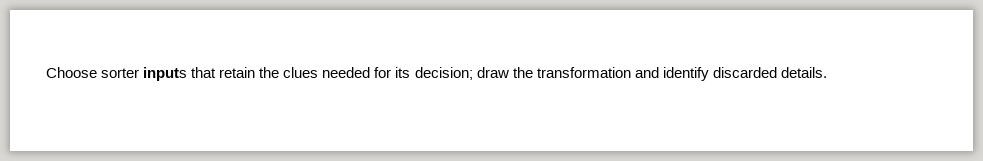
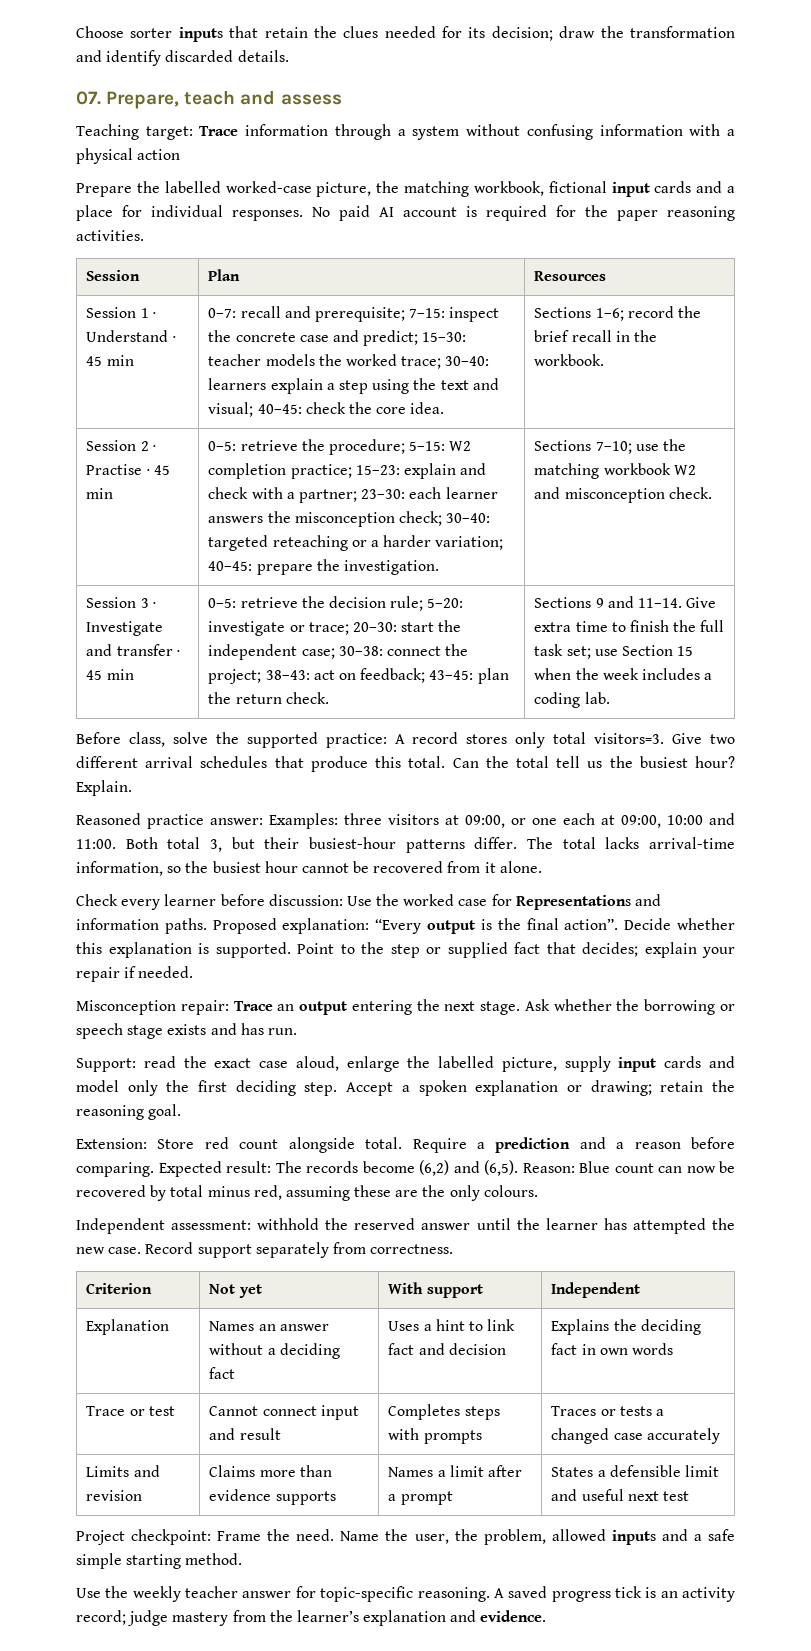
+ 07. Prepare, teach and assess
+ Teaching target: Trace information through a system without confusing information with a physical action
+ Prepare the labelled worked-case picture, the matching workbook, fictional input cards and a place for individual responses. No paid AI account is required for the paper reasoning activities.
+ Session | Plan | Resources
+ Session 1 · Understand · 45 min | 0–7: recall and prerequisite; 7–15: inspect the concrete case and predict; 15–30: teacher models the worked trace; 30–40: learners explain a step using the text and visual; 40–45: check the core idea. | Sections 1–6; record the brief recall in the workbook.
+ Session 2 · Practise · 45 min | 0–5: retrieve the procedure; 5–15: W2 completion practice; 15–23: explain and check with a partner; 23–30: each learner answers the misconception check; 30–40: targeted reteaching or a harder variation; 40–45: prepare the investigation. | Sections 7–10; use the matching workbook W2 and misconception check.
+ Session 3 · Investigate and transfer · 45 min | 0–5: retrieve the decision rule; 5–20: investigate or trace; 20–30: start the independent case; 30–38: connect the project; 38–43: act on feedback; 43–45: plan the return check. | Sections 9 and 11–14. Give extra time to finish the full task set; use Section 15 when the week includes a coding lab.
+ Before class, solve the supported practice: A record stores only total visitors=3. Give two different arrival schedules that produce this total. Can the total tell us the busiest hour? Explain.
+ Reasoned practice answer: Examples: three visitors at 09:00, or one each at 09:00, 10:00 and 11:00. Both total 3, but their busiest-hour patterns differ. The total lacks arrival-time information, so the busiest hour cannot be recovered from it alone.
+ Check every learner before discussion: Use the worked case for Representations and information paths. Proposed explanation: “Every output is the final action”. Decide whether this explanation is supported. Point to the step or supplied fact that decides; explain your repair if needed.
+ Misconception repair: Trace an output entering the next stage. Ask whether the borrowing or speech stage exists and has run.
+ Support: read the exact case aloud, enlarge the labelled picture, supply input cards and model only the first deciding step. Accept a spoken explanation or drawing; retain the reasoning goal.
+ Extension: Store red count alongside total. Require a prediction and a reason before comparing. Expected result: The records become (6,2) and (6,5). Reason: Blue count can now be recovered by total minus red, assuming these are the only colours.
+ Independent assessment: withhold the reserved answer until the learner has attempted the new case. Record support separately from correctness.
+ Criterion | Not yet | With support | Independent
+ Explanation | Names an answer without a deciding fact | Uses a hint to link fact and decision | Explains the deciding fact in own words
+ Trace or test | Cannot connect input and result | Completes steps with prompts | Traces or tests a changed case accurately
+ Limits and revision | Claims more than evidence supports | Names a limit after a prompt | States a defensible limit and useful next test
+ Project checkpoint: Frame the need. Name the user, the problem, allowed inputs and a safe simple starting method.
+ Use the weekly teacher answer for topic-specific reasoning. A saved progress tick is an activity record; judge mastery from the learner’s explanation and evidence.

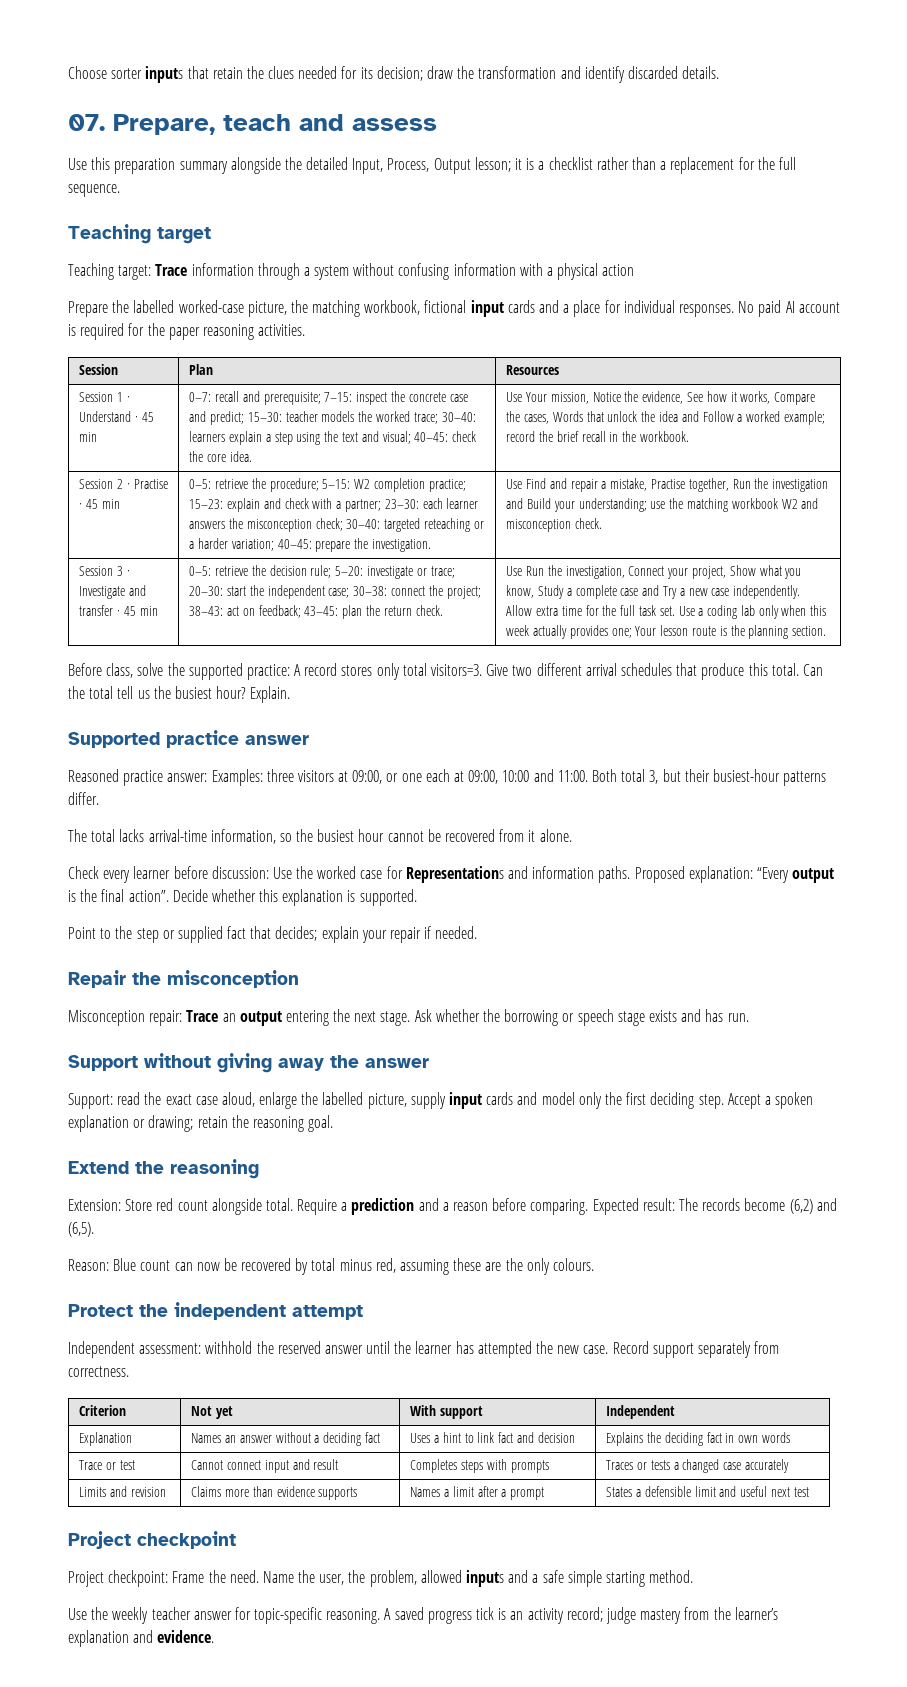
+ Use this preparation summary alongside the detailed Input, Process, Output lesson; it is a checklist rather than a replacement for the full sequence.
+ Teaching target
- Sections 1–6; record the brief recall in the workbook.
+ Use Your mission, Notice the evidence, See how it works, Compare the cases, Words that unlock the idea and Follow a worked example; record the brief recall in the workbook.
- Sections 7–10; use the matching workbook W2 and misconception check.
+ Use Find and repair a mistake, Practise together, Run the investigation and Build your understanding; use the matching workbook W2 and misconception check.
- Sections 9 and 11–14. Give extra time to finish the full task set; use Section 15 when the week includes a coding lab.
+ Use Run the investigation, Connect your project, Show what you know, Study a complete case and Try a new case independently. Allow extra time for the full task set. Use a coding lab only when this week actually provides one; Your lesson route is the planning section.
+ Supported practice answer
- Both total 3, but their busiest-hour patterns differ. The total lacks arrival-time information, so the busiest hour cannot be recovered from it alone.
+ Both total 3, but their busiest-hour patterns differ.
+ The total lacks arrival-time information, so the busiest hour cannot be recovered from it alone.
- Decide whether this explanation is supported. Point to the step or supplied fact that decides; explain your repair if needed.
+ Decide whether this explanation is supported.
+ Point to the step or supplied fact that decides; explain your repair if needed.
+ Repair the misconception
+ Support without giving away the answer
+ Extend the reasoning
- Expected result: The records become (6,2) and (6,5). Reason: Blue count can now be recovered by total minus red, assuming these are the only colours.
+ Expected result: The records become (6,2) and (6,5).
+ Reason: Blue count can now be recovered by total minus red, assuming these are the only colours.
+ Protect the independent attempt
+ Project checkpoint

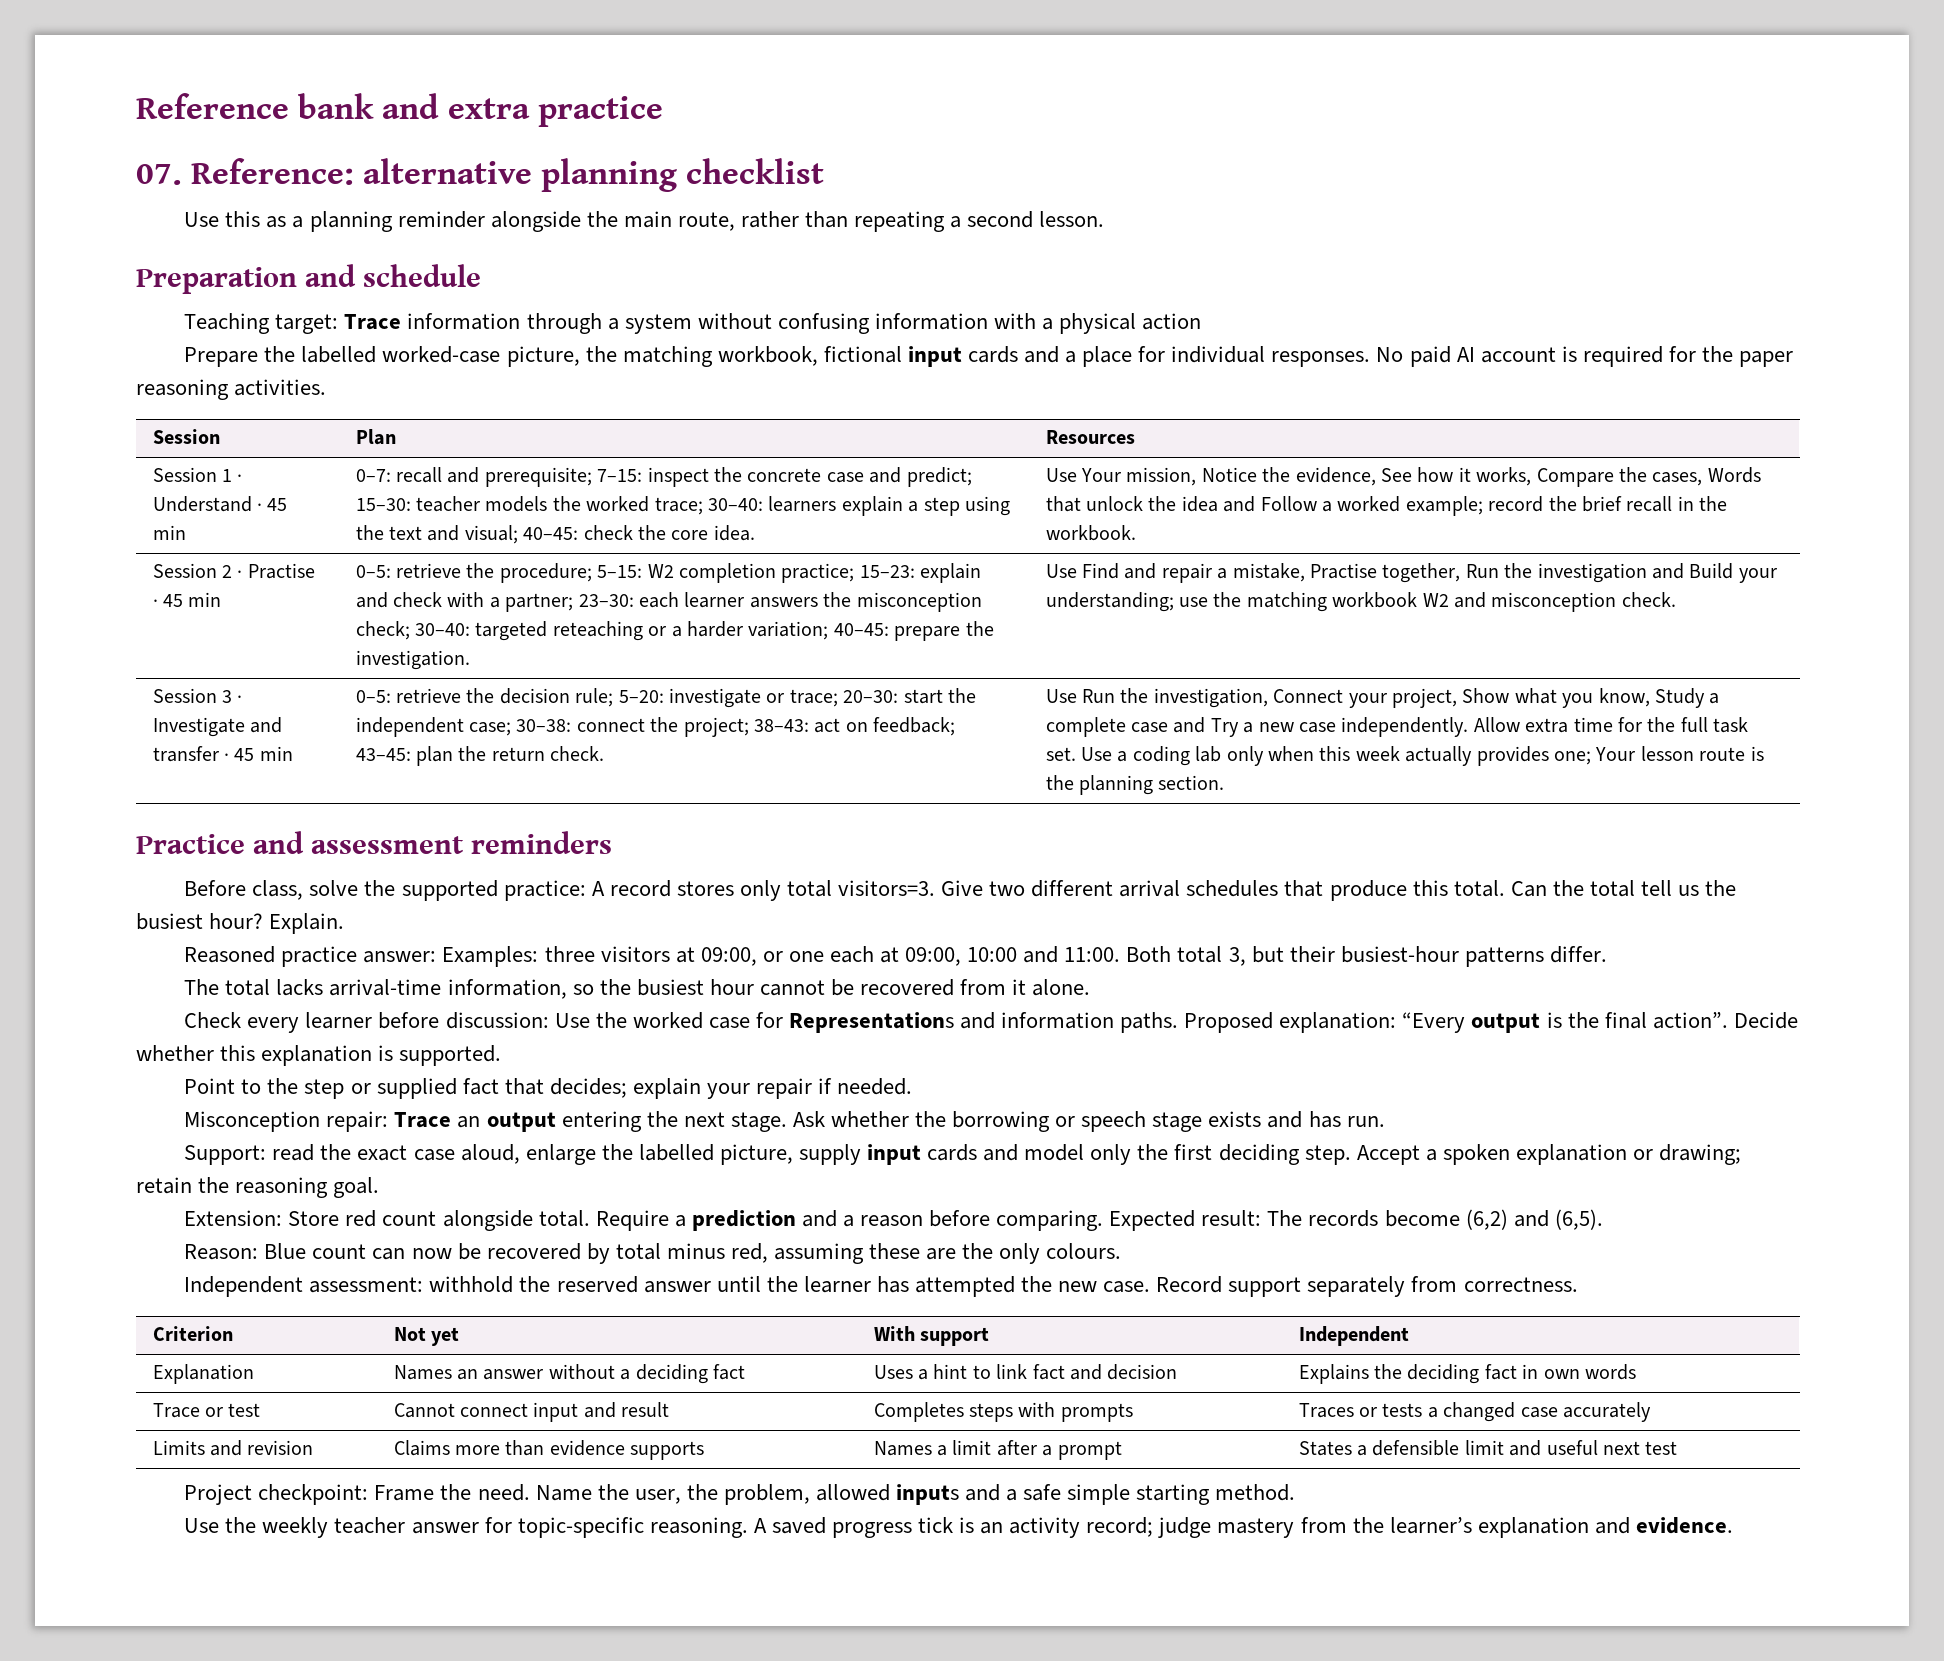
- Choose sorter inputs that retain the clues needed for its decision; draw the transformation and identify discarded details.
- 07. Prepare, teach and assess
- Use this preparation summary alongside the detailed Input, Process, Output lesson; it is a checklist rather than a replacement for the full sequence.
- Teaching target
+ Reference bank and extra practice
+ 07. Reference: alternative planning checklist
+ Use this as a planning reminder alongside the main route, rather than repeating a second lesson.
+ Preparation and schedule
+ Practice and assessment reminders
- Supported practice answer
- Repair the misconception
- Support without giving away the answer
- Extend the reasoning
- Protect the independent attempt
- Project checkpoint

